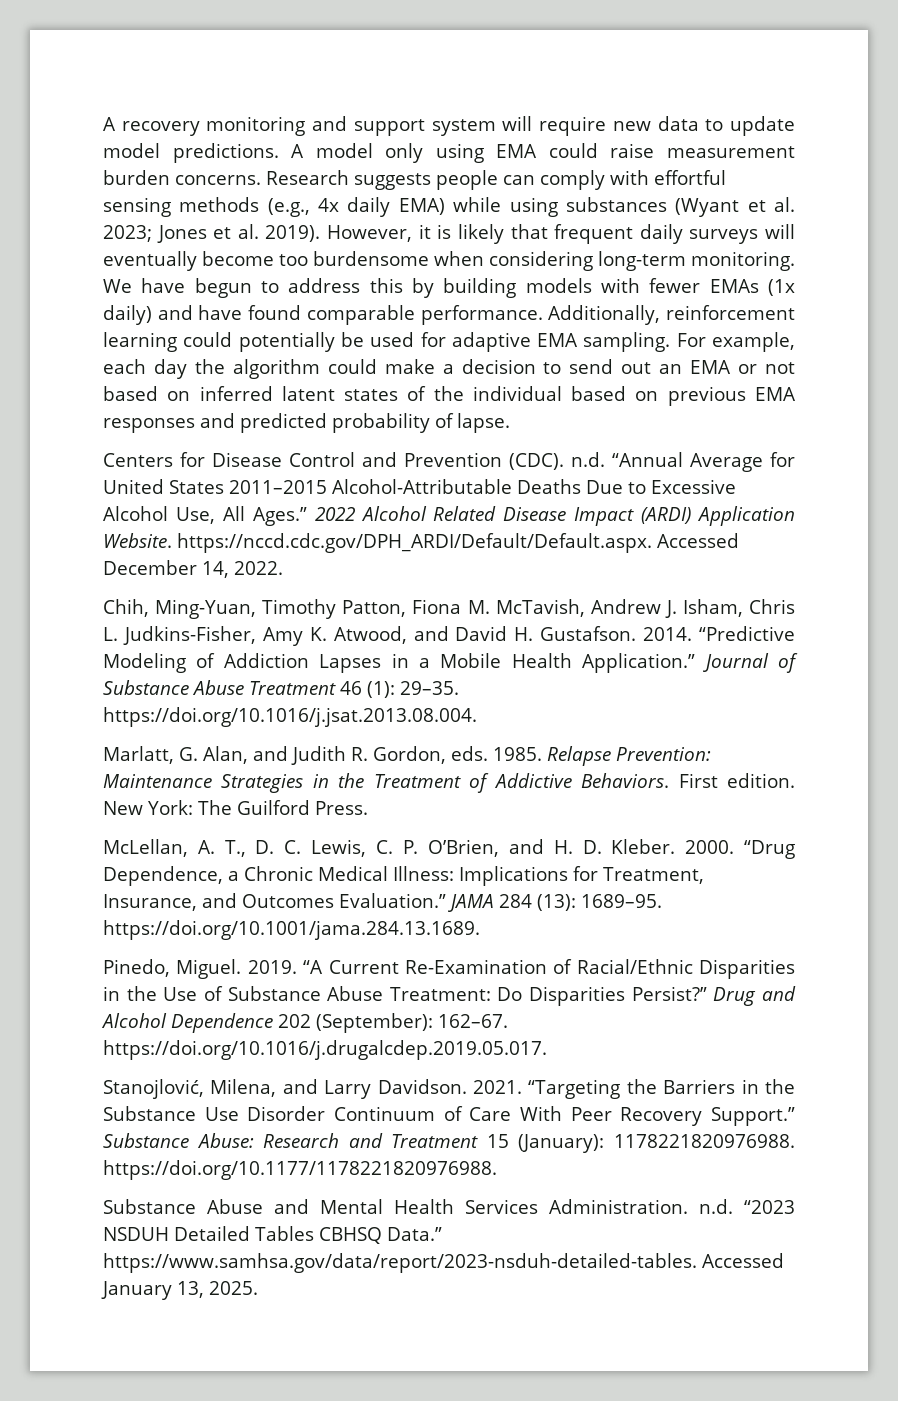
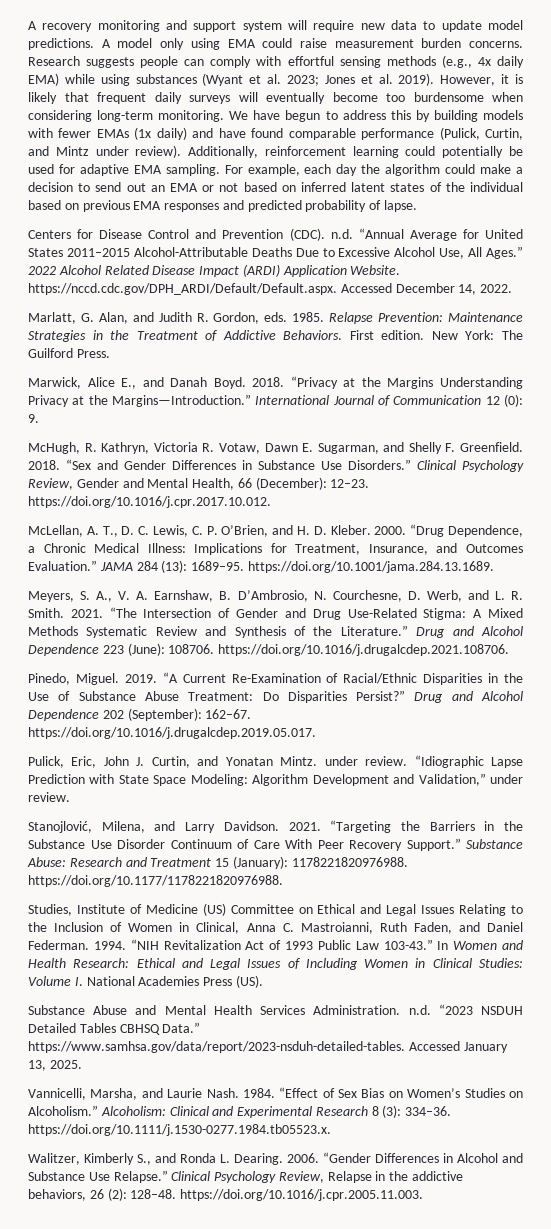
- We have begun to address this by building models with fewer EMAs (1x daily) and have found comparable performance.
+ We have begun to address this by building models with fewer EMAs (1x daily) and have found comparable performance (Pulick, Curtin, and Mintz under review).
- Chih, Ming-Yuan, Timothy Patton, Fiona M. McTavish, Andrew J. Isham, Chris L. Judkins-Fisher, Amy K. Atwood, and David H. Gustafson. 2014. “Predictive Modeling of Addiction Lapses in a Mobile Health Application.” Journal of Substance Abuse Treatment 46 (1): 29–35. https://doi.org/10.1016/j.jsat.2013.08.004.
+ Marwick, Alice E., and Danah Boyd. 2018. “Privacy at the Margins Understanding Privacy at the Margins—Introduction.” International Journal of Communication 12 (0): 9.
+ McHugh, R. Kathryn, Victoria R. Votaw, Dawn E. Sugarman, and Shelly F. Greenfield. 2018. “Sex and Gender Differences in Substance Use Disorders.” Clinical Psychology Review, Gender and Mental Health, 66 (December): 12–23. https://doi.org/10.1016/j.cpr.2017.10.012.
+ Meyers, S. A., V. A. Earnshaw, B. D’Ambrosio, N. Courchesne, D. Werb, and L. R. Smith. 2021. “The Intersection of Gender and Drug Use-Related Stigma: A Mixed Methods Systematic Review and Synthesis of the Literature.” Drug and Alcohol Dependence 223 (June): 108706. https://doi.org/10.1016/j.drugalcdep.2021.108706.
+ Pulick, Eric, John J. Curtin, and Yonatan Mintz. under review. “Idiographic Lapse Prediction with State Space Modeling: Algorithm Development and Validation,” under review.
+ Studies, Institute of Medicine (US) Committee on Ethical and Legal Issues Relating to the Inclusion of Women in Clinical, Anna C. Mastroianni, Ruth Faden, and Daniel Federman. 1994. “NIH Revitalization Act of 1993 Public Law 103-43.” In Women and Health Research: Ethical and Legal Issues of Including Women in Clinical Studies: Volume I. National Academies Press (US).
+ Vannicelli, Marsha, and Laurie Nash. 1984. “Effect of Sex Bias on Women’s Studies on Alcoholism.” Alcoholism: Clinical and Experimental Research 8 (3): 334–36. https://doi.org/10.1111/j.1530-0277.1984.tb05523.x.
+ Walitzer, Kimberly S., and Ronda L. Dearing. 2006. “Gender Differences in Alcohol and Substance Use Relapse.” Clinical Psychology Review, Relapse in the addictive behaviors, 26 (2): 128–48. https://doi.org/10.1016/j.cpr.2005.11.003.

